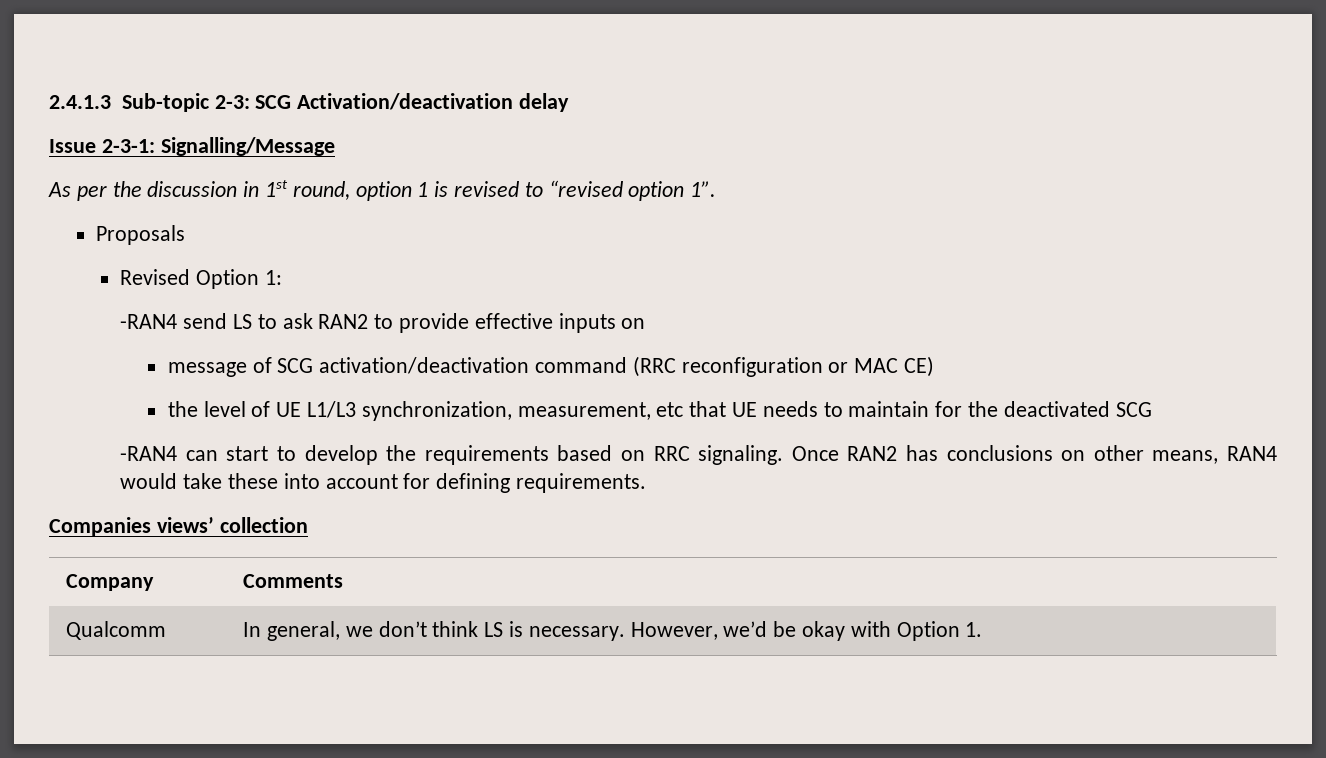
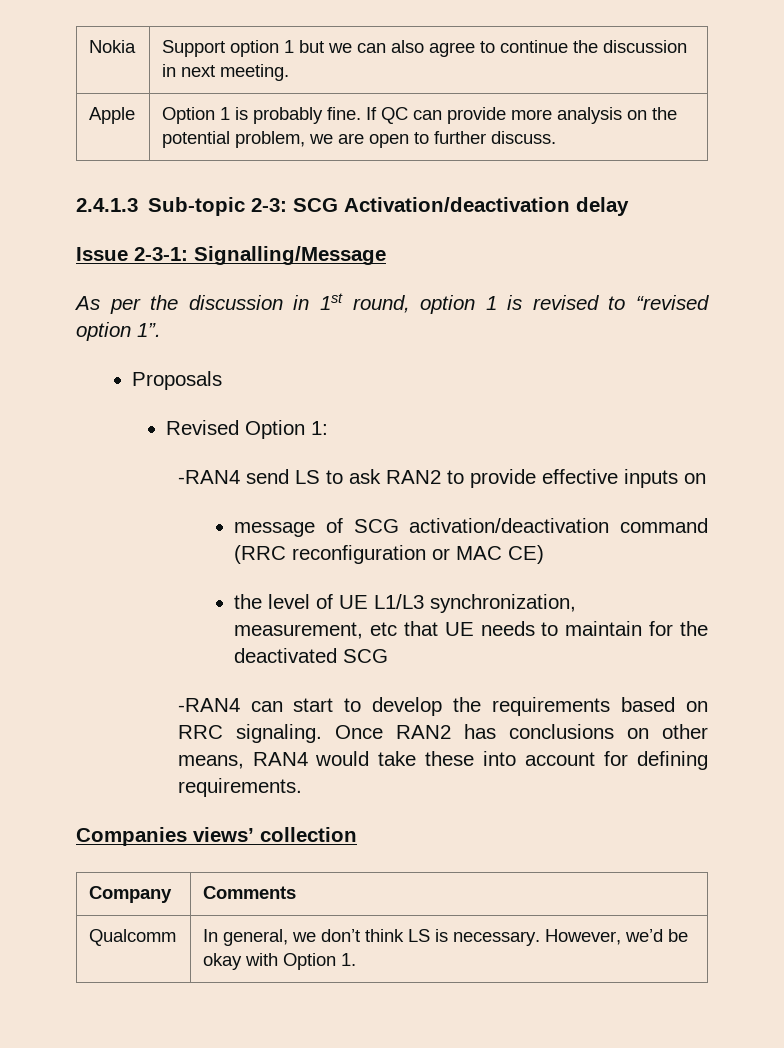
+ Nokia | Support option 1 but we can also agree to continue the discussion in next meeting.
+ Apple | Option 1 is probably fine. If QC can provide more analysis on the potential problem, we are open to further discuss.

